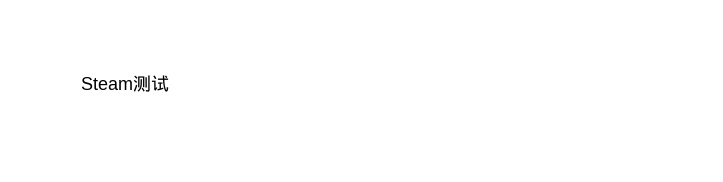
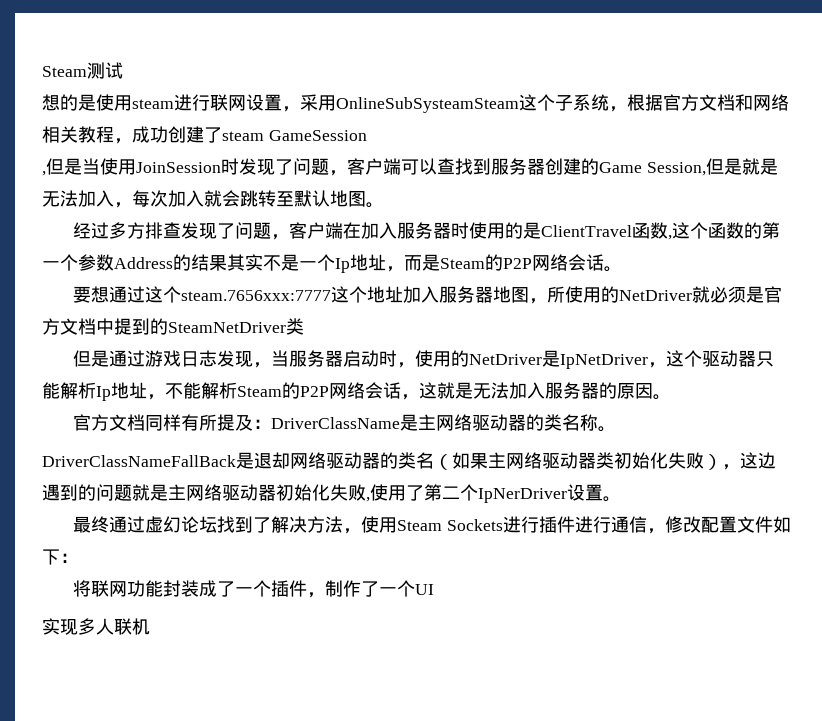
+ 想的是使用steam进行联网设置，采用OnlineSubSysteamSteam这个子系统，根据官方文档和网络相关教程，成功创建了steam GameSession
+ ,但是当使用JoinSession时发现了问题，客户端可以查找到服务器创建的Game Session,但是就是无法加入，每次加入就会跳转至默认地图。
+ 经过多方排查发现了问题，客户端在加入服务器时使用的是ClientTravel函数,这个函数的第一个参数Address的结果其实不是一个Ip地址，而是Steam的P2P网络会话。
+ 要想通过这个steam.7656xxx:7777这个地址加入服务器地图，所使用的NetDriver就必须是官方文档中提到的SteamNetDriver类
+ 但是通过游戏日志发现，当服务器启动时，使用的NetDriver是IpNetDriver，这个驱动器只能解析Ip地址，不能解析Steam的P2P网络会话，这就是无法加入服务器的原因。
+ 官方文档同样有所提及：DriverClassName是主网络驱动器的类名称。
+ DriverClassNameFallBack是退却网络驱动器的类名（如果主网络驱动器类初始化失败），这边遇到的问题就是主网络驱动器初始化失败,使用了第二个IpNerDriver设置。
+ 最终通过虚幻论坛找到了解决方法，使用Steam Sockets进行插件进行通信，修改配置文件如下：
+ 将联网功能封装成了一个插件，制作了一个UI
+ 实现多人联机

